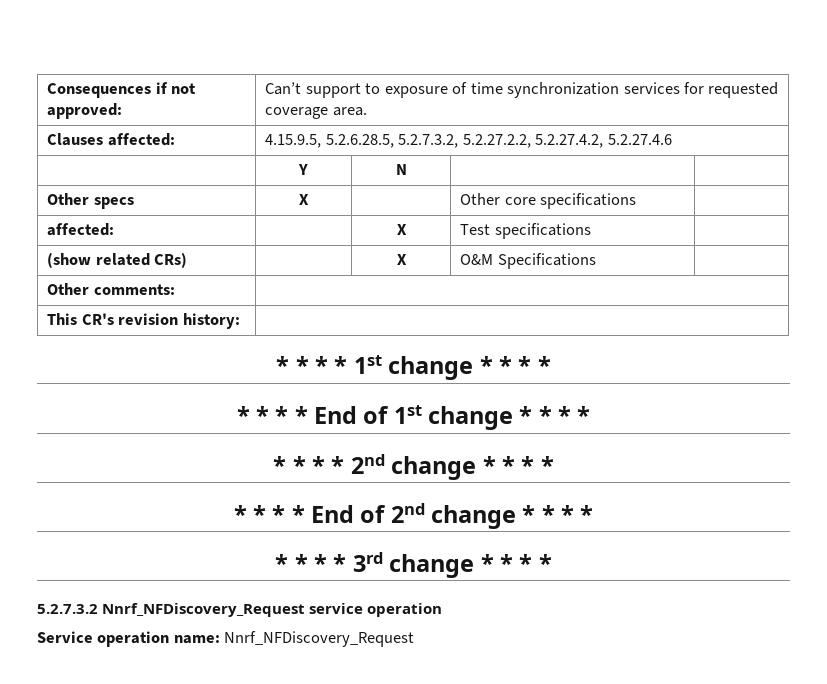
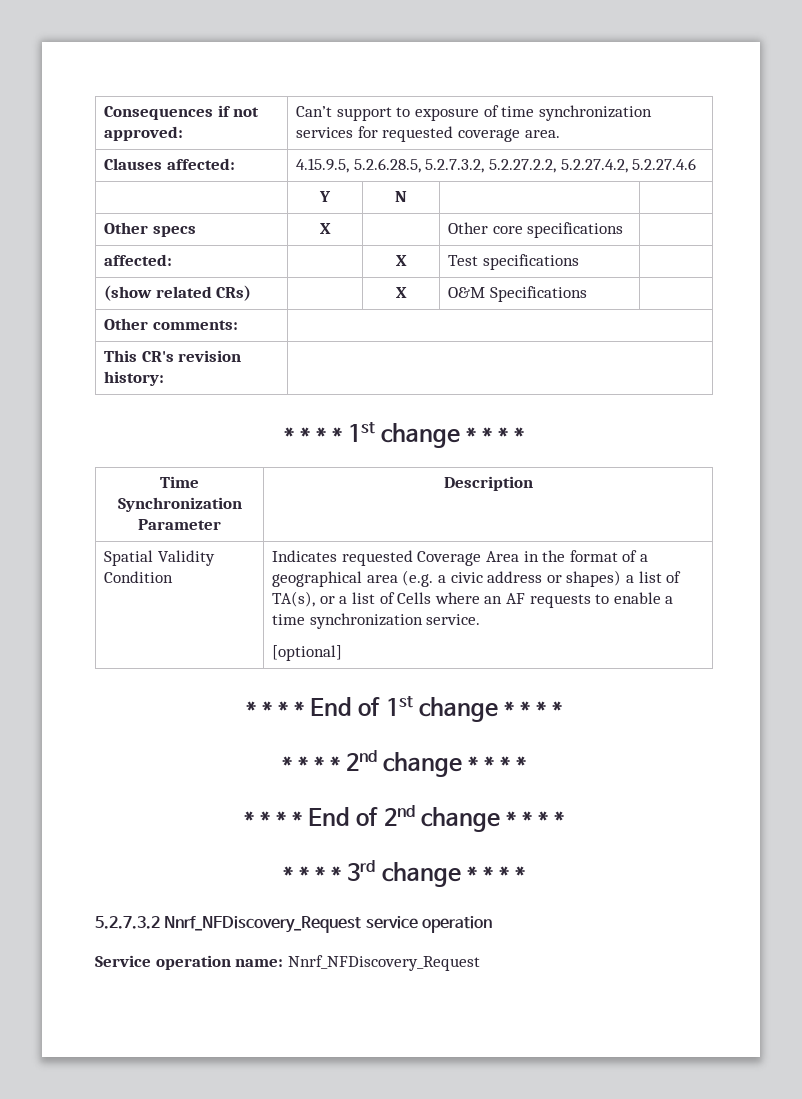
+ Time Synchronization Parameter | Description
+ Spatial Validity Condition | Indicates requested Coverage Area in the format of a geographical area (e.g. a civic address or shapes) a list of TA(s), or a list of Cells where an AF requests to enable a time synchronization service.
+ [optional]

